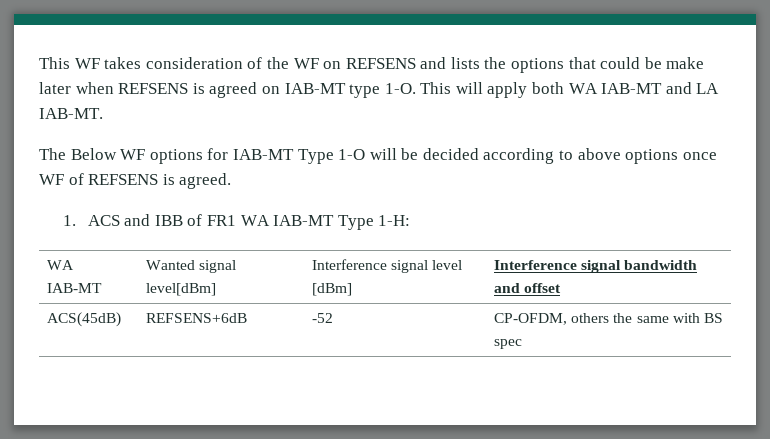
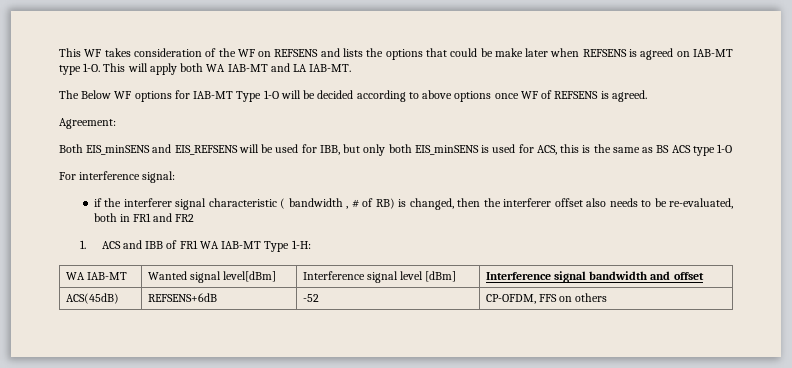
+ Agreement:
+ Both EIS_minSENS and EIS_REFSENS will be used for IBB, but only both EIS_minSENS is used for ACS, this is the same as BS ACS type 1-O
+ For interference signal:
+ if the interferer signal characteristic ( bandwidth , # of RB) is changed, then the interferer offset also needs to be re-evaluated, both in FR1 and FR2
- ACS(45dB) | REFSENS+6dB | -52 | CP-OFDM, others the same with BS spec
+ ACS(45dB) | REFSENS+6dB | -52 | CP-OFDM, FFS on others

